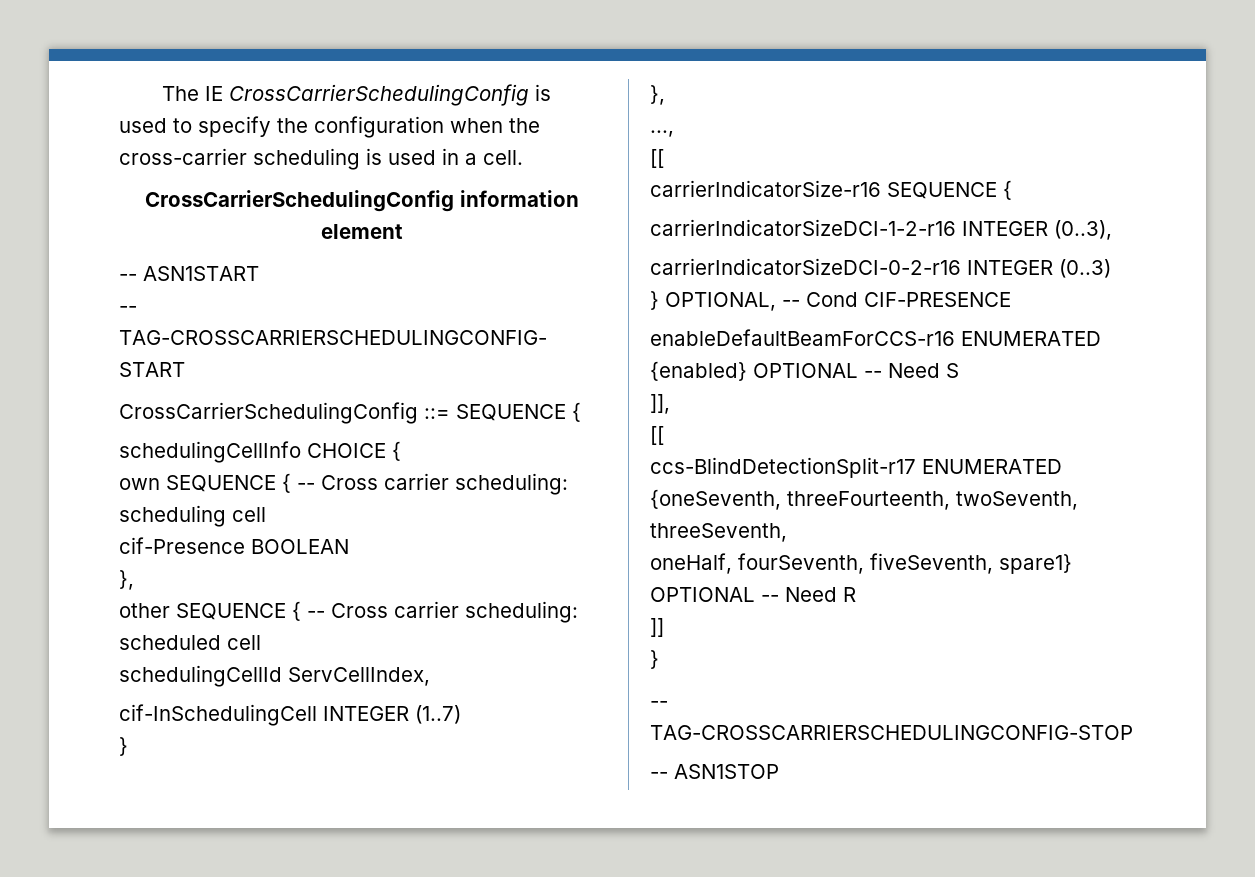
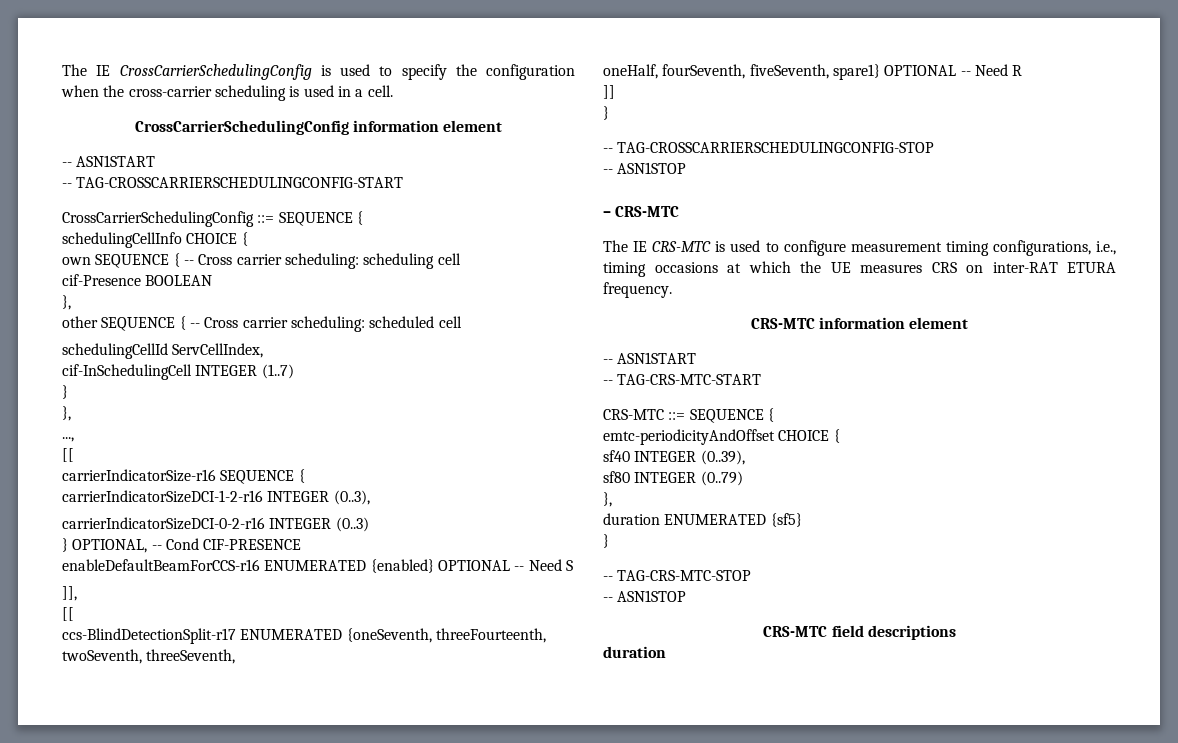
+ – CRS-MTC
+ The IE CRS-MTC is used to configure measurement timing configurations, i.e., timing occasions at which the UE measures CRS on inter-RAT ETURA frequency.
+ CRS-MTC information element
+ -- ASN1START
+ -- TAG-CRS-MTC-START
+ CRS-MTC ::= SEQUENCE {
+ emtc-periodicityAndOffset CHOICE {
+ sf40 INTEGER (0..39),
+ sf80 INTEGER (0..79)
+ },
+ duration ENUMERATED {sf5}
+ }
+ -- TAG-CRS-MTC-STOP
+ -- ASN1STOP
+ CRS-MTC field descriptions
+ duration

